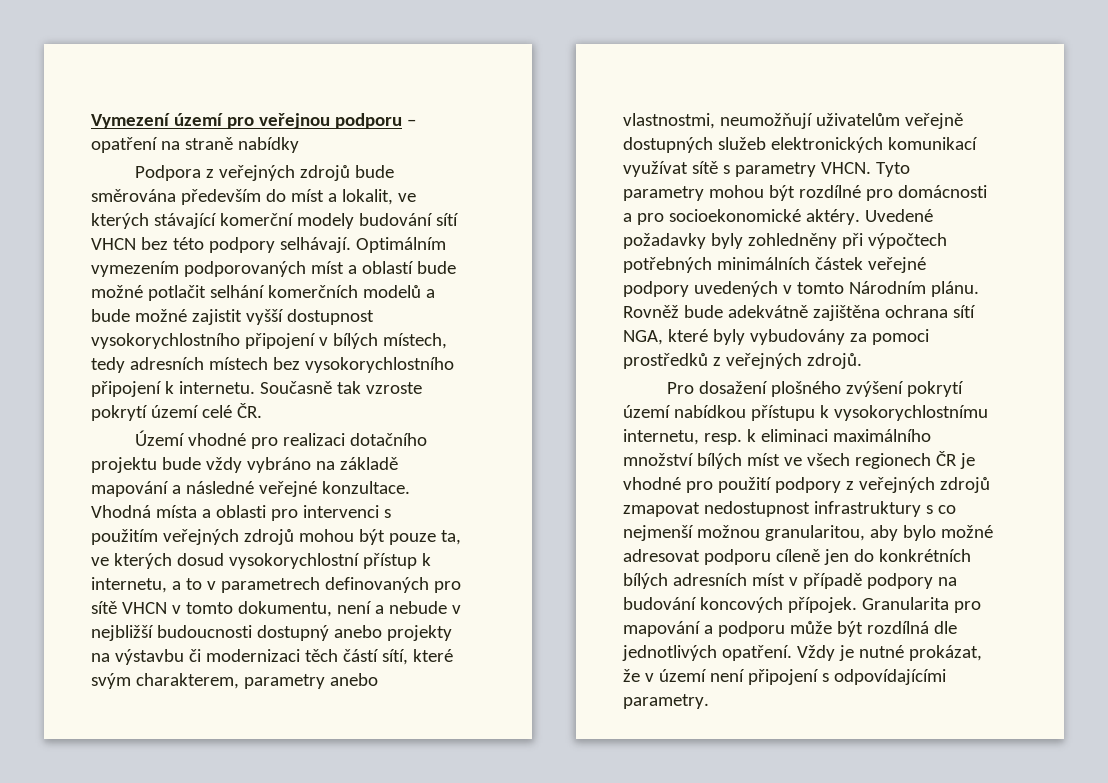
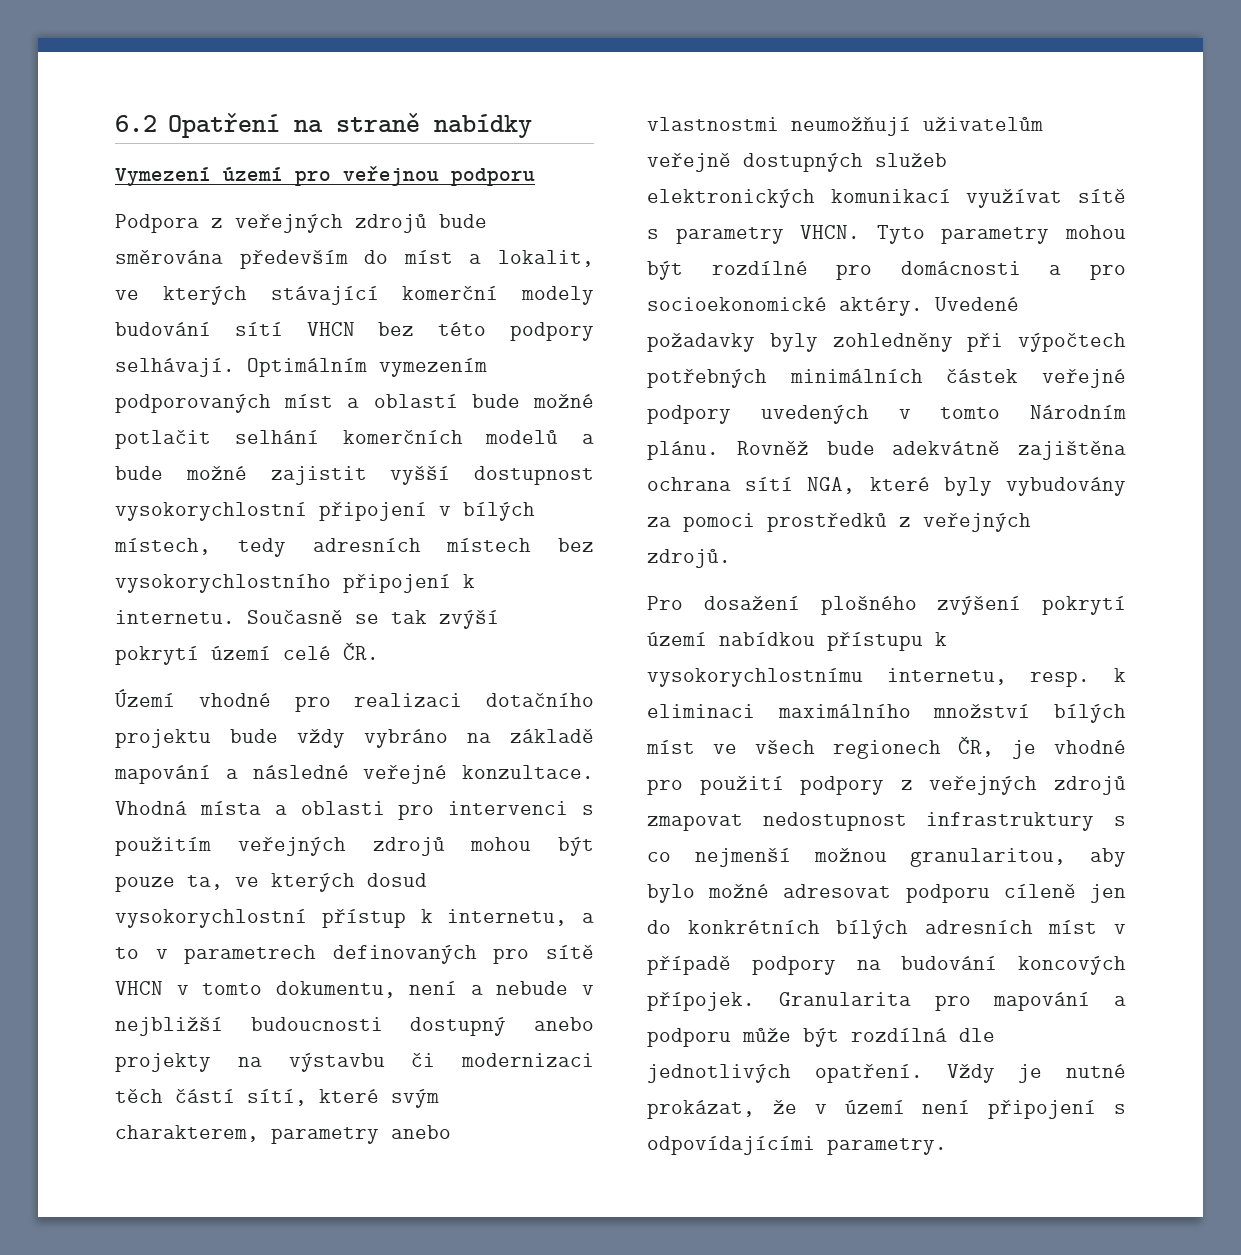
+ 6.2 Opatření na straně nabídky
- Vymezení území pro veřejnou podporu – opatření na straně nabídky
+ Vymezení území pro veřejnou podporu
- Optimálním vymezením podporovaných míst a oblastí bude možné potlačit selhání komerčních modelů a bude možné zajistit vyšší dostupnost vysokorychlostního připojení v bílých místech, tedy adresních místech bez vysokorychlostního připojení k internetu.
+ Optimálním vymezením podporovaných míst a oblastí bude možné potlačit selhání komerčních modelů a bude možné zajistit vyšší dostupnost vysokorychlostní připojení v bílých místech, tedy adresních místech bez vysokorychlostního připojení k internetu.
- Současně tak vzroste pokrytí území celé ČR.
+ Současně se tak zvýší pokrytí území celé ČR.
- Vhodná místa a oblasti pro intervenci s použitím veřejných zdrojů mohou být pouze ta, ve kterých dosud vysokorychlostní přístup k internetu, a to v parametrech definovaných pro sítě VHCN v tomto dokumentu, není a nebude v nejbližší budoucnosti dostupný anebo projekty na výstavbu či modernizaci těch částí sítí, které svým charakterem, parametry anebo vlastnostmi, neumožňují uživatelům veřejně dostupných služeb elektronických komunikací využívat sítě s parametry VHCN.
+ Vhodná místa a oblasti pro intervenci s použitím veřejných zdrojů mohou být pouze ta, ve kterých dosud vysokorychlostní přístup k internetu, a to v parametrech definovaných pro sítě VHCN v tomto dokumentu, není a nebude v nejbližší budoucnosti dostupný anebo projekty na výstavbu či modernizaci těch částí sítí, které svým charakterem, parametry anebo vlastnostmi neumožňují uživatelům veřejně dostupných služeb elektronických komunikací využívat sítě s parametry VHCN.
- Pro dosažení plošného zvýšení pokrytí území nabídkou přístupu k vysokorychlostnímu internetu, resp. k eliminaci maximálního množství bílých míst ve všech regionech ČR je vhodné pro použití podpory z veřejných zdrojů zmapovat nedostupnost infrastruktury s co nejmenší možnou granularitou, aby bylo možné adresovat podporu cíleně jen do konkrétních bílých adresních míst v případě podpory na budování koncových přípojek.
+ Pro dosažení plošného zvýšení pokrytí území nabídkou přístupu k vysokorychlostnímu internetu, resp. k eliminaci maximálního množství bílých míst ve všech regionech ČR, je vhodné pro použití podpory z veřejných zdrojů zmapovat nedostupnost infrastruktury s co nejmenší možnou granularitou, aby bylo možné adresovat podporu cíleně jen do konkrétních bílých adresních míst v případě podpory na budování koncových přípojek.

